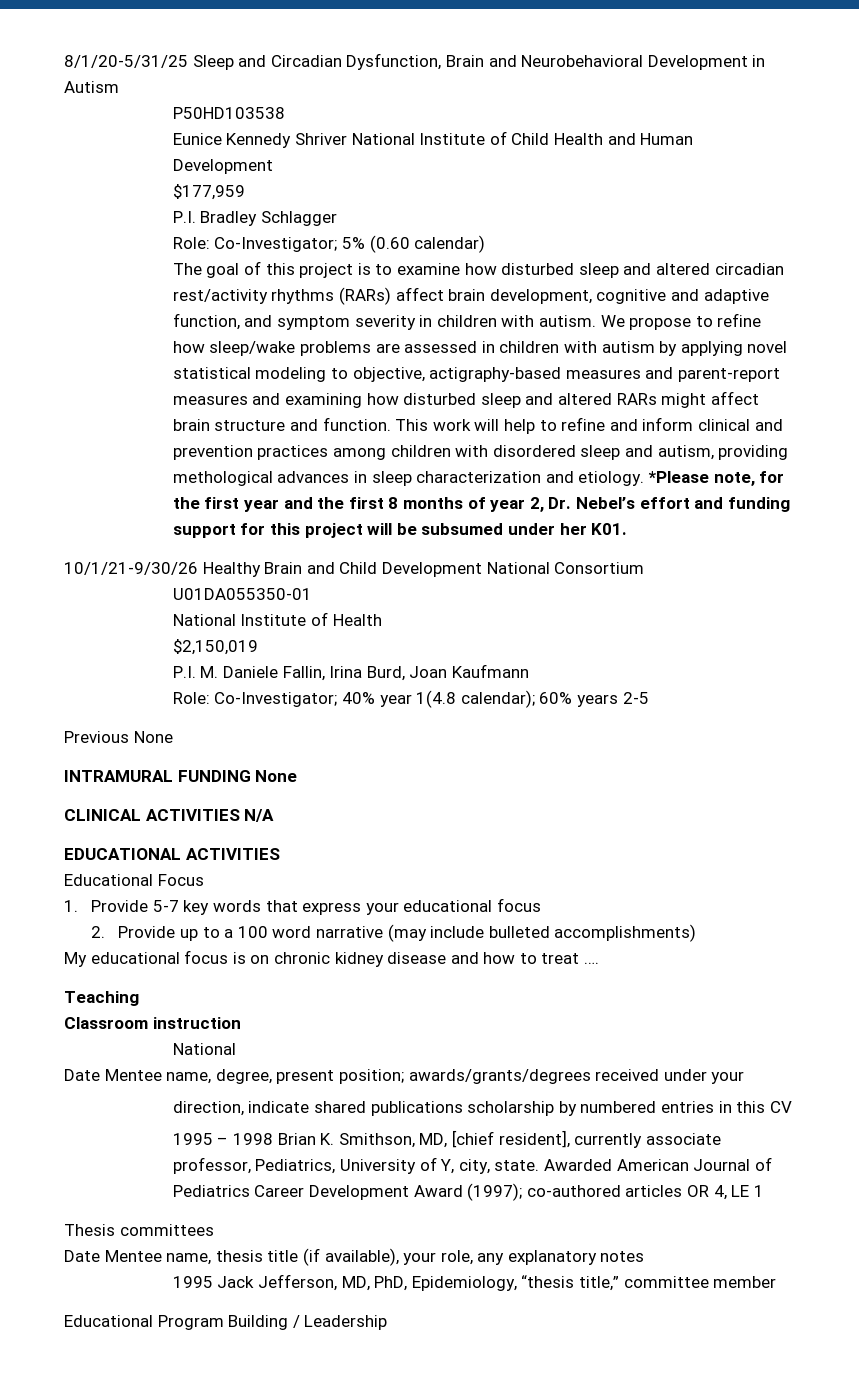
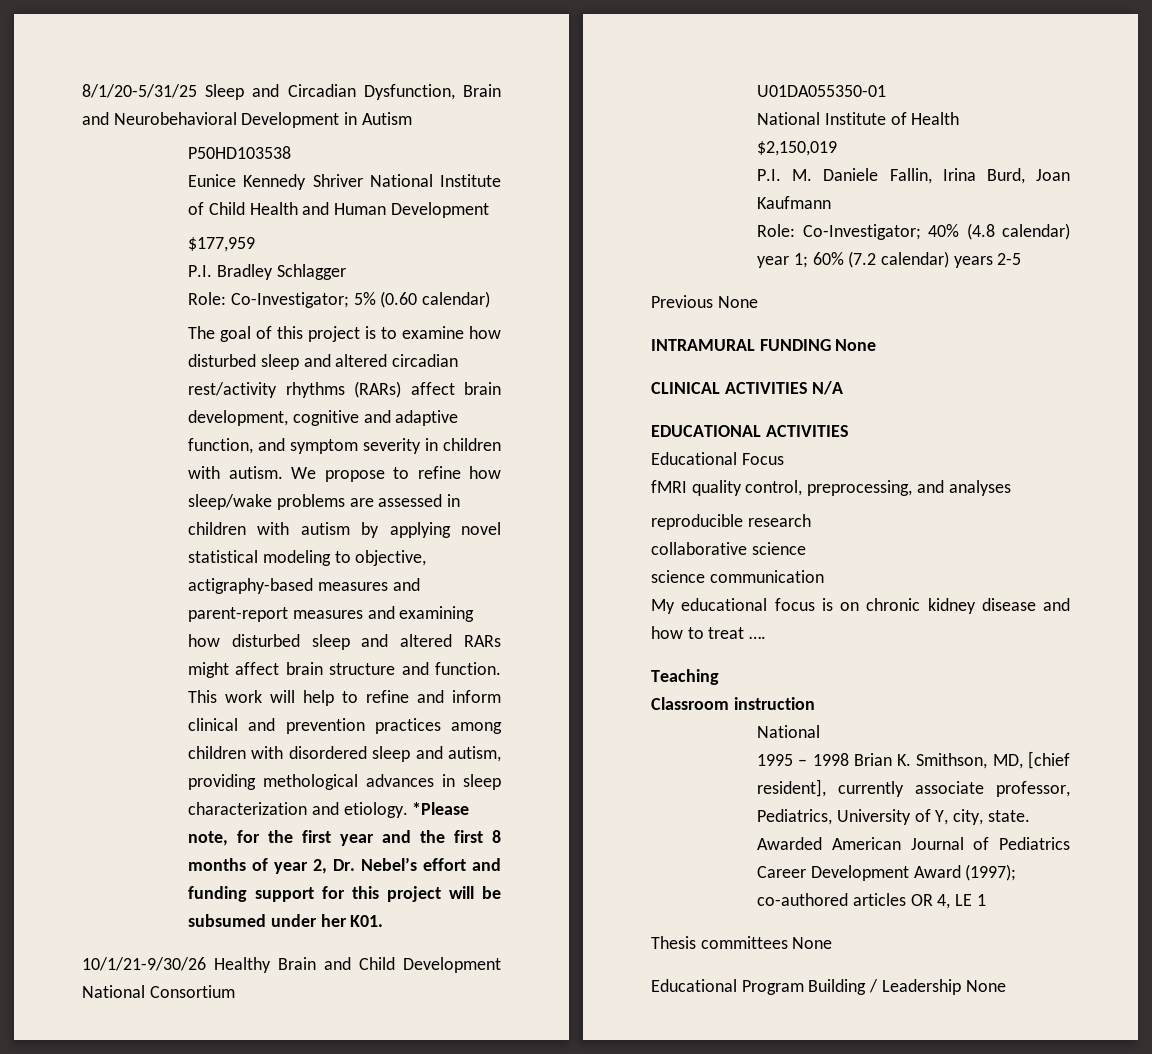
- Role: Co-Investigator; 40% year 1(4.8 calendar); 60% years 2-5
+ Role: Co-Investigator; 40% (4.8 calendar) year 1; 60% (7.2 calendar) years 2-5
- 1. Provide 5-7 key words that express your educational focus
- 2. Provide up to a 100 word narrative (may include bulleted accomplishments)
+ fMRI quality control, preprocessing, and analyses
+ reproducible research
+ collaborative science
+ science communication
- Date Mentee name, degree, present position; awards/grants/degrees received under your
- direction, indicate shared publications scholarship by numbered entries in this CV
- Thesis committees
- Date Mentee name, thesis title (if available), your role, any explanatory notes
- 1995 Jack Jefferson, MD, PhD, Epidemiology, “thesis title,” committee member
+ Thesis committees None
- Educational Program Building / Leadership
+ Educational Program Building / Leadership None

